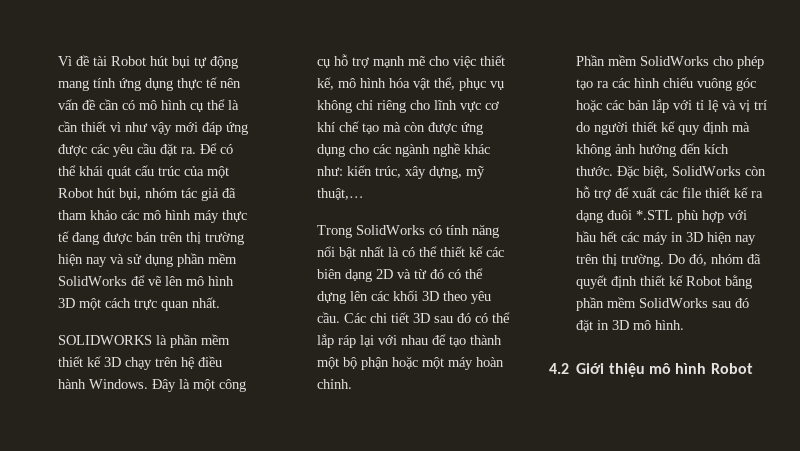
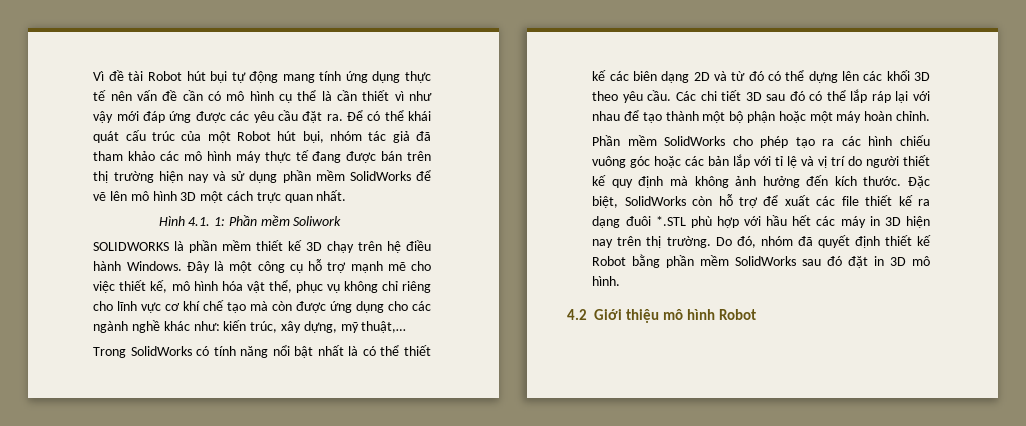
+ Hình 4.1. 1: Phần mềm Soliwork

